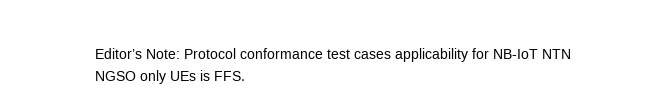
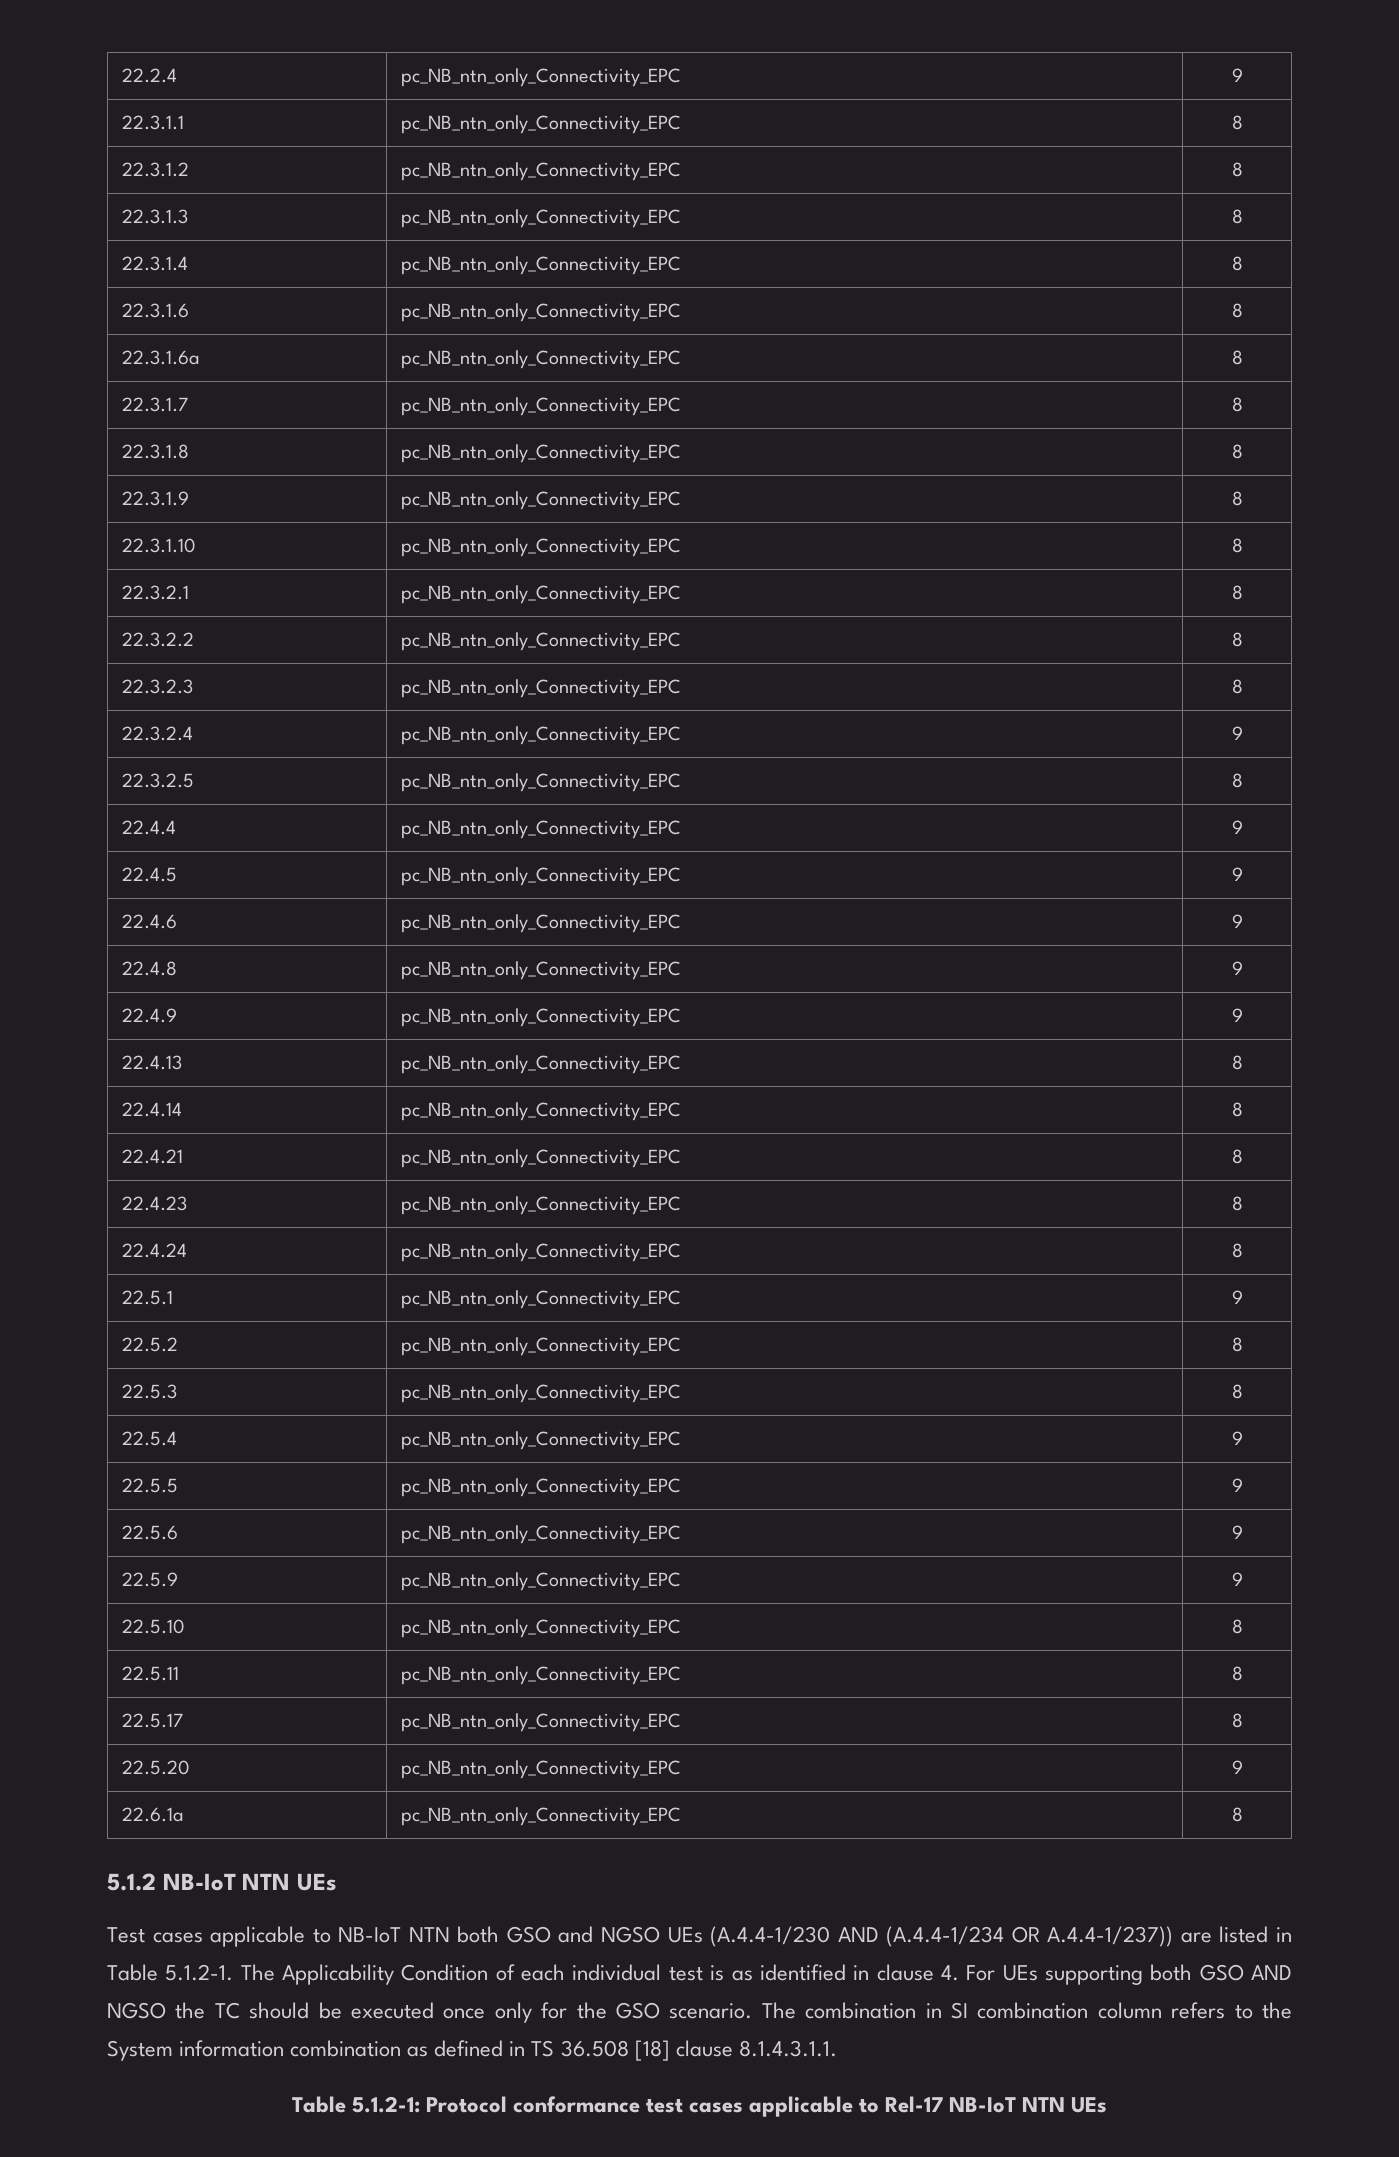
- Editor’s Note: Protocol conformance test cases applicability for NB-IoT NTN NGSO only UEs is FFS.
+ 22.2.4 | pc_NB_ntn_only_Connectivity_EPC | 9
+ 22.3.1.1 | pc_NB_ntn_only_Connectivity_EPC | 8
+ 22.3.1.2 | pc_NB_ntn_only_Connectivity_EPC | 8
+ 22.3.1.3 | pc_NB_ntn_only_Connectivity_EPC | 8
+ 22.3.1.4 | pc_NB_ntn_only_Connectivity_EPC | 8
+ 22.3.1.6 | pc_NB_ntn_only_Connectivity_EPC | 8
+ 22.3.1.6a | pc_NB_ntn_only_Connectivity_EPC | 8
+ 22.3.1.7 | pc_NB_ntn_only_Connectivity_EPC | 8
+ 22.3.1.8 | pc_NB_ntn_only_Connectivity_EPC | 8
+ 22.3.1.9 | pc_NB_ntn_only_Connectivity_EPC | 8
+ 22.3.1.10 | pc_NB_ntn_only_Connectivity_EPC | 8
+ 22.3.2.1 | pc_NB_ntn_only_Connectivity_EPC | 8
+ 22.3.2.2 | pc_NB_ntn_only_Connectivity_EPC | 8
+ 22.3.2.3 | pc_NB_ntn_only_Connectivity_EPC | 8
+ 22.3.2.4 | pc_NB_ntn_only_Connectivity_EPC | 9
+ 22.3.2.5 | pc_NB_ntn_only_Connectivity_EPC | 8
+ 22.4.4 | pc_NB_ntn_only_Connectivity_EPC | 9
+ 22.4.5 | pc_NB_ntn_only_Connectivity_EPC | 9
+ 22.4.6 | pc_NB_ntn_only_Connectivity_EPC | 9
+ 22.4.8 | pc_NB_ntn_only_Connectivity_EPC | 9
+ 22.4.9 | pc_NB_ntn_only_Connectivity_EPC | 9
+ 22.4.13 | pc_NB_ntn_only_Connectivity_EPC | 8
+ 22.4.14 | pc_NB_ntn_only_Connectivity_EPC | 8
+ 22.4.21 | pc_NB_ntn_only_Connectivity_EPC | 8
+ 22.4.23 | pc_NB_ntn_only_Connectivity_EPC | 8
+ 22.4.24 | pc_NB_ntn_only_Connectivity_EPC | 8
+ 22.5.1 | pc_NB_ntn_only_Connectivity_EPC | 9
+ 22.5.2 | pc_NB_ntn_only_Connectivity_EPC | 8
+ 22.5.3 | pc_NB_ntn_only_Connectivity_EPC | 8
+ 22.5.4 | pc_NB_ntn_only_Connectivity_EPC | 9
+ 22.5.5 | pc_NB_ntn_only_Connectivity_EPC | 9
+ 22.5.6 | pc_NB_ntn_only_Connectivity_EPC | 9
+ 22.5.9 | pc_NB_ntn_only_Connectivity_EPC | 9
+ 22.5.10 | pc_NB_ntn_only_Connectivity_EPC | 8
+ 22.5.11 | pc_NB_ntn_only_Connectivity_EPC | 8
+ 22.5.17 | pc_NB_ntn_only_Connectivity_EPC | 8
+ 22.5.20 | pc_NB_ntn_only_Connectivity_EPC | 9
+ 22.6.1a | pc_NB_ntn_only_Connectivity_EPC | 8
+ 5.1.2 NB-IoT NTN UEs
+ Test cases applicable to NB-IoT NTN both GSO and NGSO UEs (A.4.4-1/230 AND (A.4.4-1/234 OR A.4.4-1/237)) are listed in Table 5.1.2-1. The Applicability Condition of each individual test is as identified in clause 4. For UEs supporting both GSO AND NGSO the TC should be executed once only for the GSO scenario. The combination in SI combination column refers to the System information combination as defined in TS 36.508 [18] clause 8.1.4.3.1.1.
+ Table 5.1.2-1: Protocol conformance test cases applicable to Rel-17 NB-IoT NTN UEs

